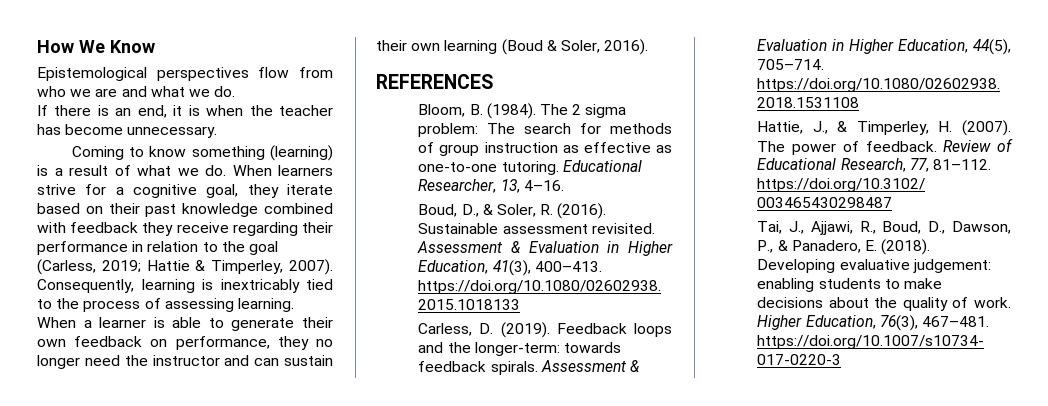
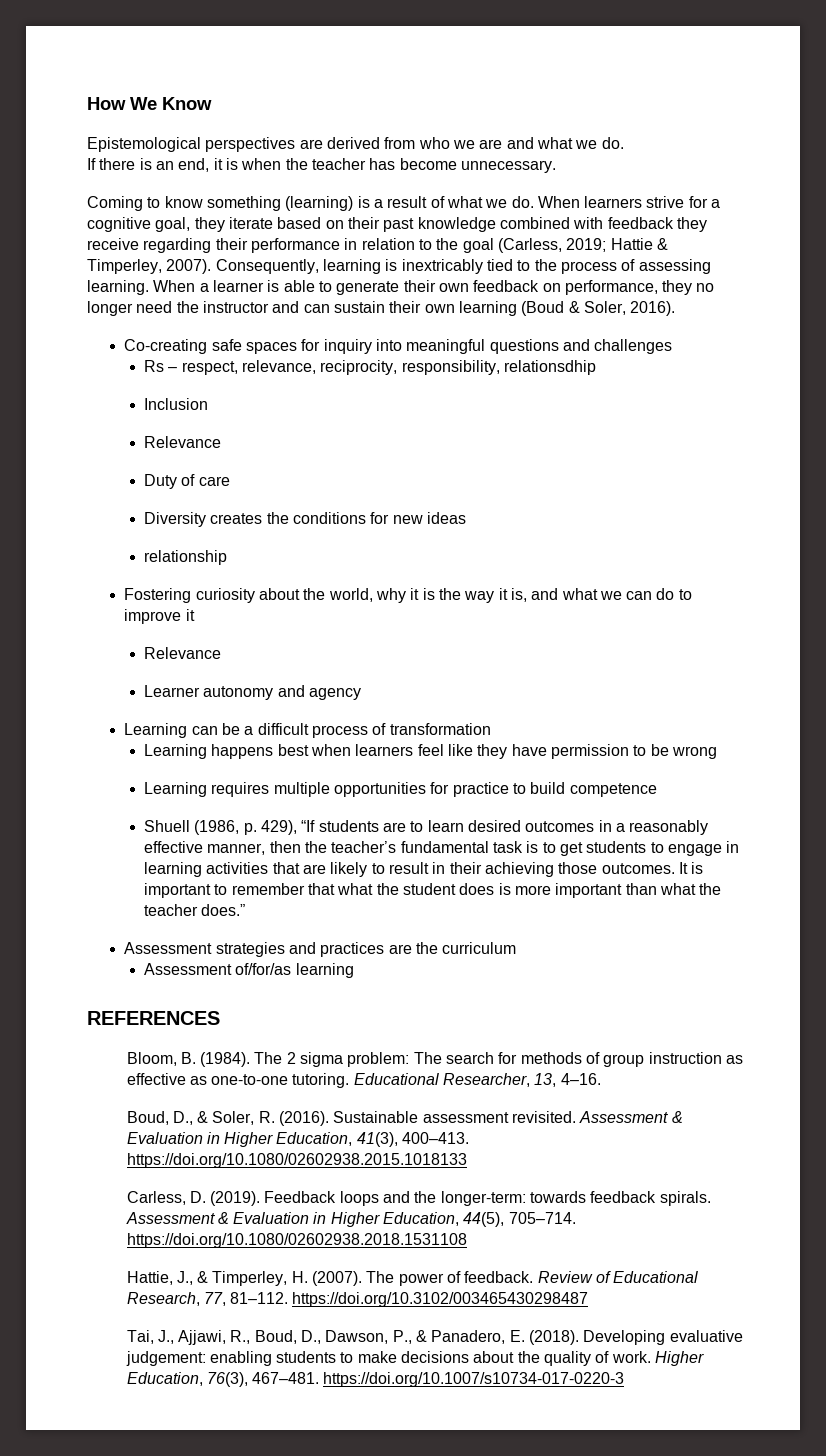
- Epistemological perspectives flow from who we are and what we do.
+ Epistemological perspectives are derived from who we are and what we do.
+ Co-creating safe spaces for inquiry into meaningful questions and challenges
+ Rs – respect, relevance, reciprocity, responsibility, relationsdhip
+ Inclusion
+ Relevance
+ Duty of care
+ Diversity creates the conditions for new ideas
+ relationship
+ Fostering curiosity about the world, why it is the way it is, and what we can do to improve it
+ Relevance
+ Learner autonomy and agency
+ Learning can be a difficult process of transformation
+ Learning happens best when learners feel like they have permission to be wrong
+ Learning requires multiple opportunities for practice to build competence
+ Shuell (1986, p. 429), “If students are to learn desired outcomes in a reasonably effective manner, then the teacher’s fundamental task is to get students to engage in learning activities that are likely to result in their achieving those outcomes. It is important to remember that what the student does is more important than what the teacher does.”
+ Assessment strategies and practices are the curriculum
+ Assessment of/for/as learning

